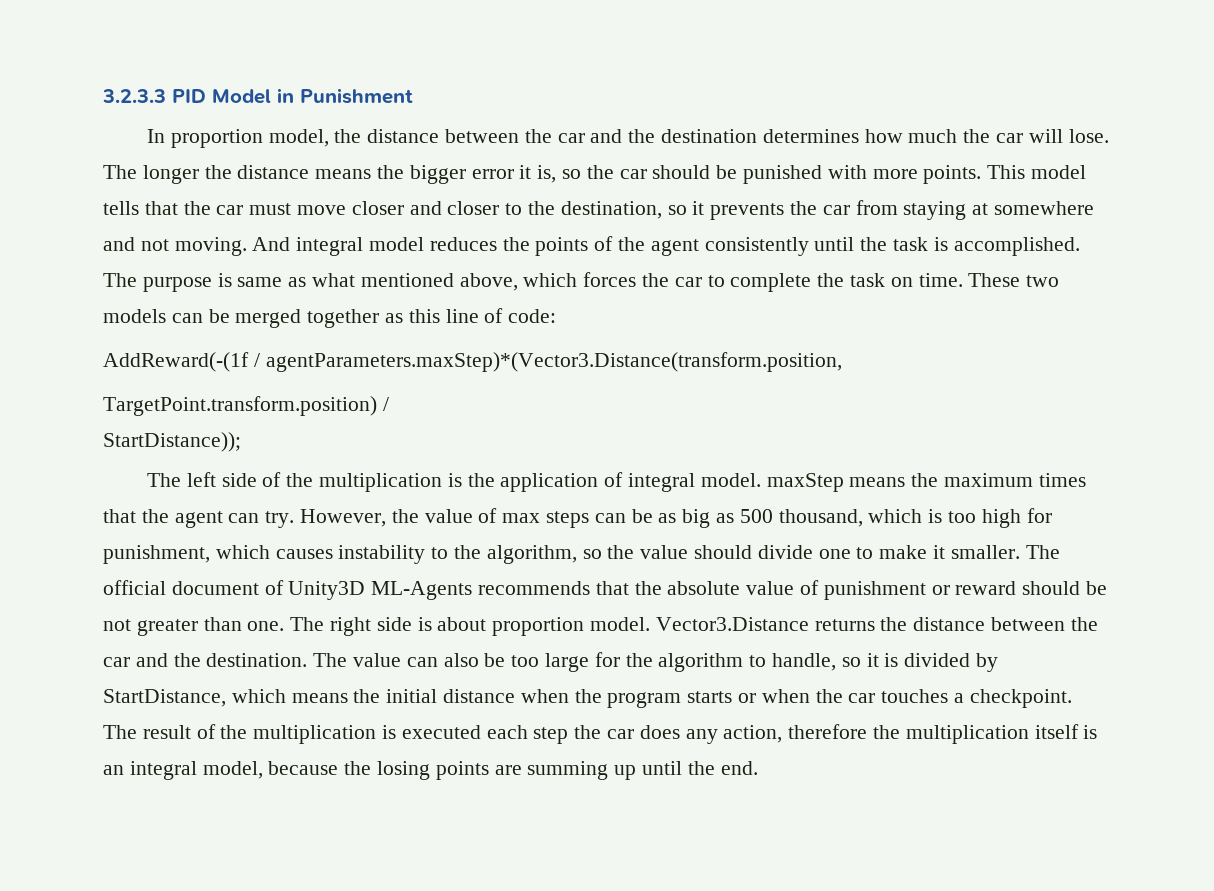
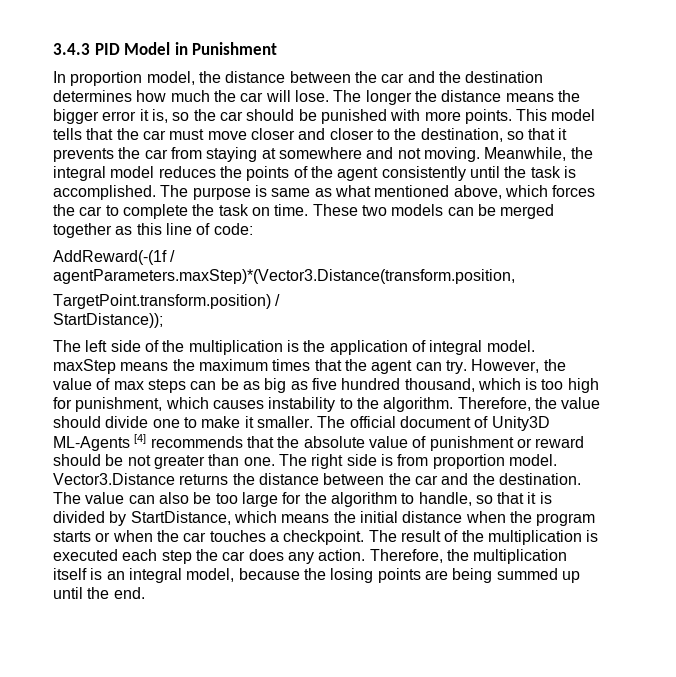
- 3.2.3.3 PID Model in Punishment
+ 3.4.3 PID Model in Punishment
- This model tells that the car must move closer and closer to the destination, so it prevents the car from staying at somewhere and not moving.
+ This model tells that the car must move closer and closer to the destination, so that it prevents the car from staying at somewhere and not moving.
- And integral model reduces the points of the agent consistently until the task is accomplished.
+ Meanwhile, the integral model reduces the points of the agent consistently until the task is accomplished.
- However, the value of max steps can be as big as 500 thousand, which is too high for punishment, which causes instability to the algorithm, so the value should divide one to make it smaller.
+ However, the value of max steps can be as big as five hundred thousand, which is too high for punishment, which causes instability to the algorithm. Therefore, the value should divide one to make it smaller.
- The official document of Unity3D ML-Agents recommends that the absolute value of punishment or reward should be not greater than one.
+ The official document of Unity3D ML-Agents [4] recommends that the absolute value of punishment or reward should be not greater than one.
- The right side is about proportion model.
+ The right side is from proportion model.
- The value can also be too large for the algorithm to handle, so it is divided by StartDistance, which means the initial distance when the program starts or when the car touches a checkpoint.
+ The value can also be too large for the algorithm to handle, so that it is divided by StartDistance, which means the initial distance when the program starts or when the car touches a checkpoint.
- The result of the multiplication is executed each step the car does any action, therefore the multiplication itself is an integral model, because the losing points are summing up until the end.
+ The result of the multiplication is executed each step the car does any action. Therefore, the multiplication itself is an integral model, because the losing points are being summed up until the end.

